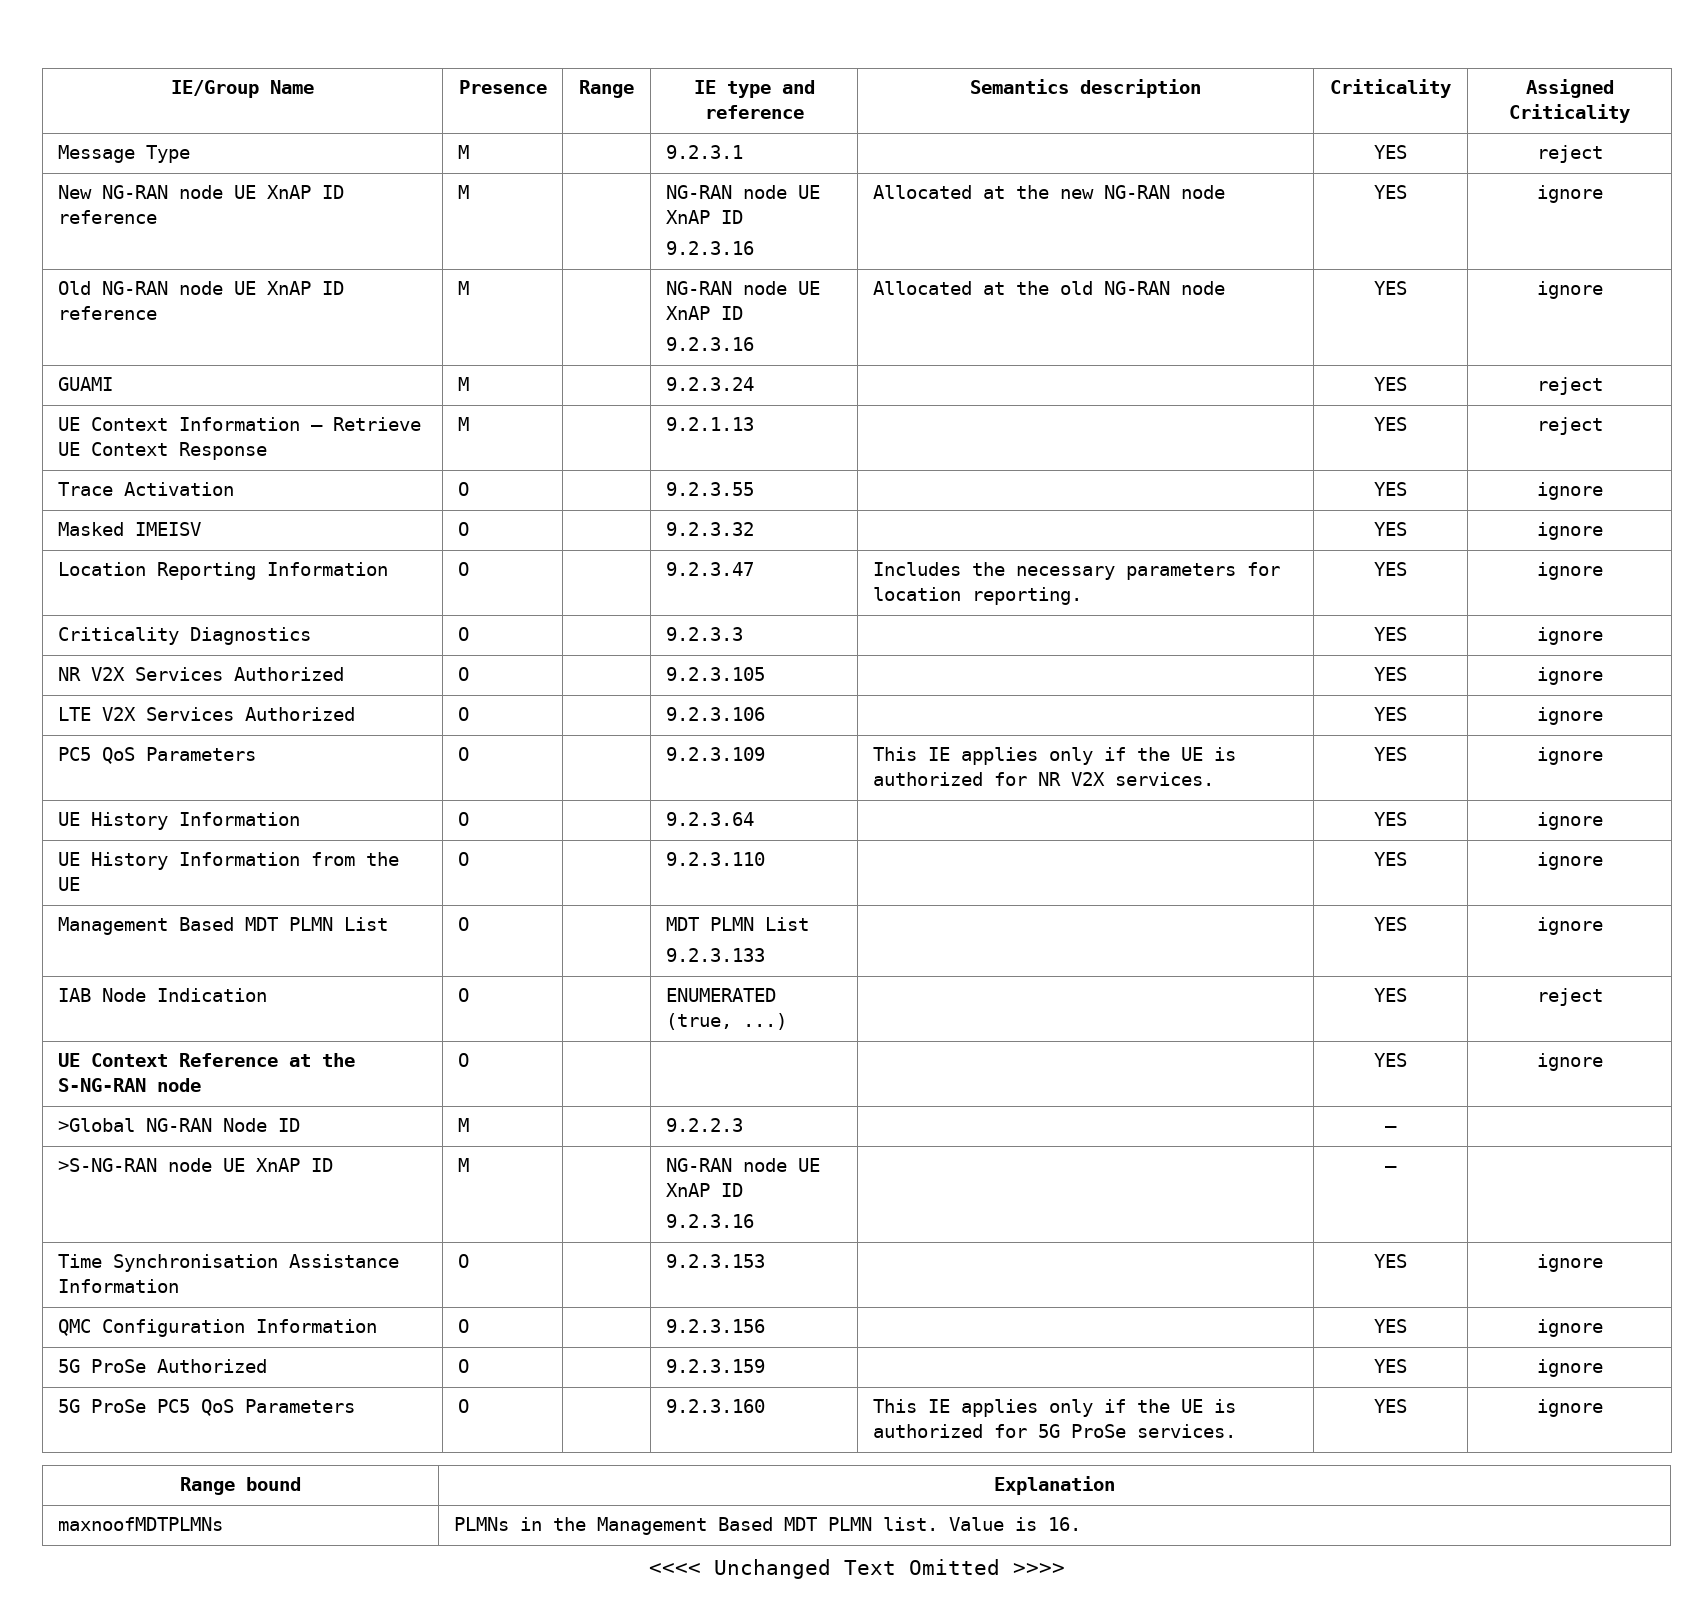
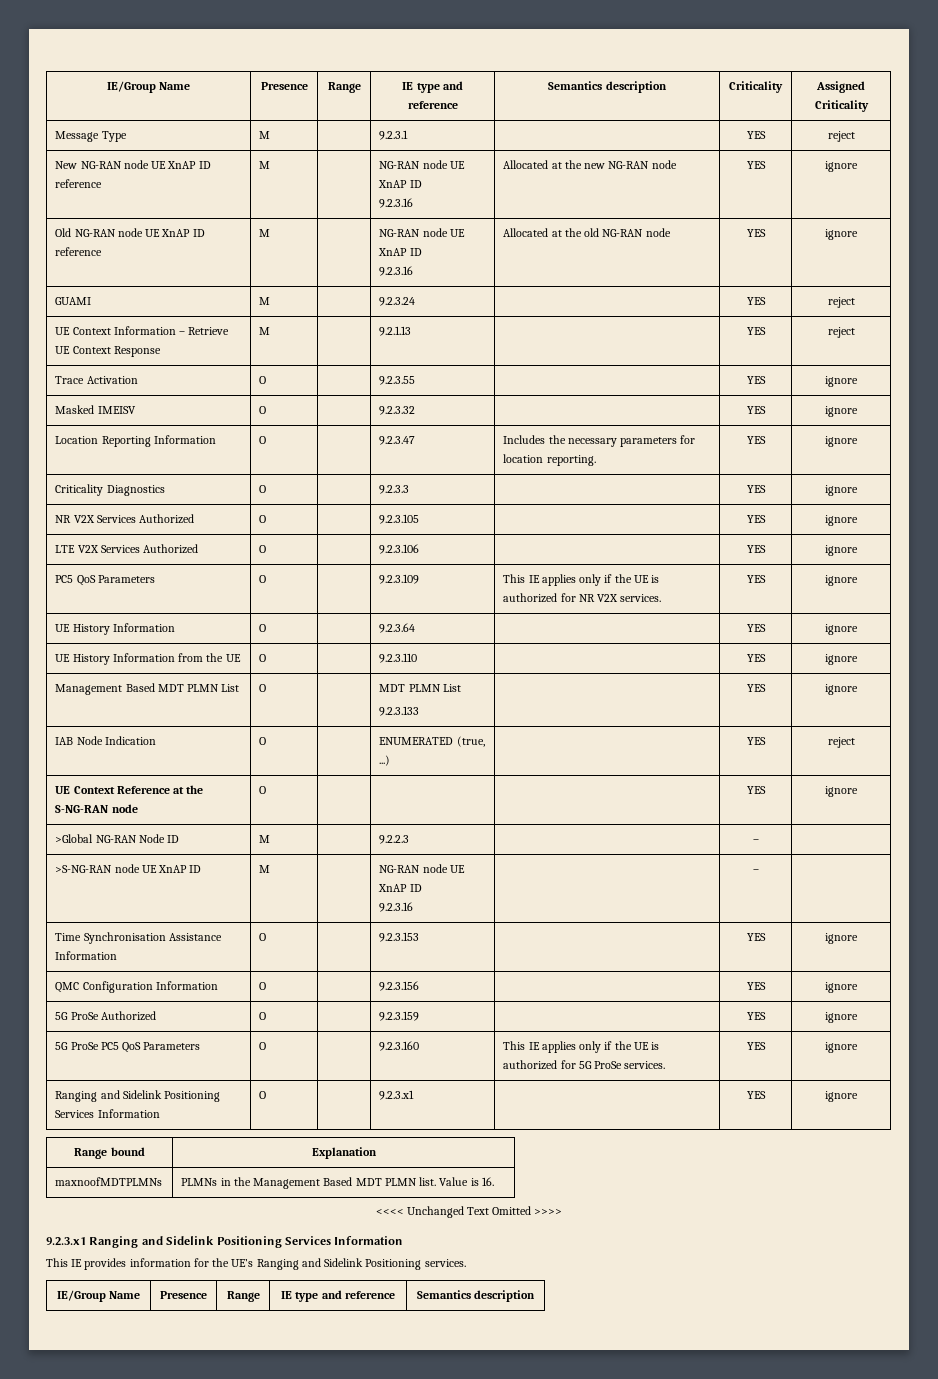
+ Ranging and Sidelink Positioning Services Information | O | | 9.2.3.x1 | | YES | ignore
+ 9.2.3.x1 Ranging and Sidelink Positioning Services Information
+ This IE provides information for the UE’s Ranging and Sidelink Positioning services.
+ IE/Group Name | Presence | Range | IE type and reference | Semantics description

